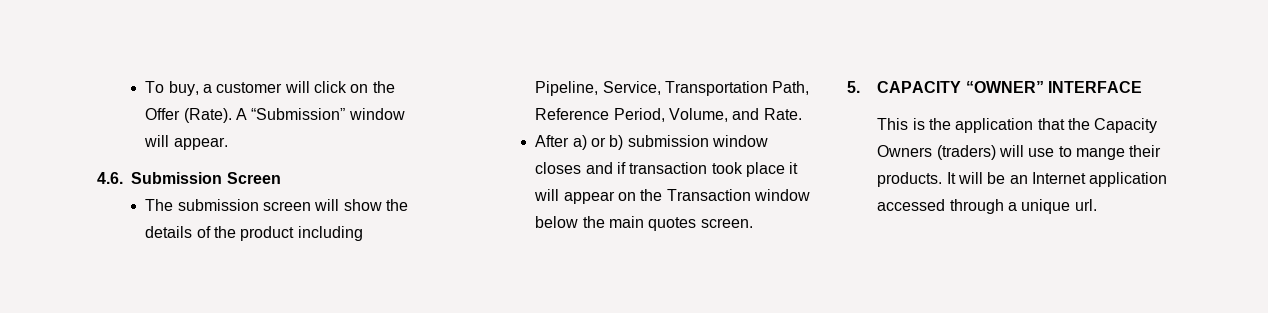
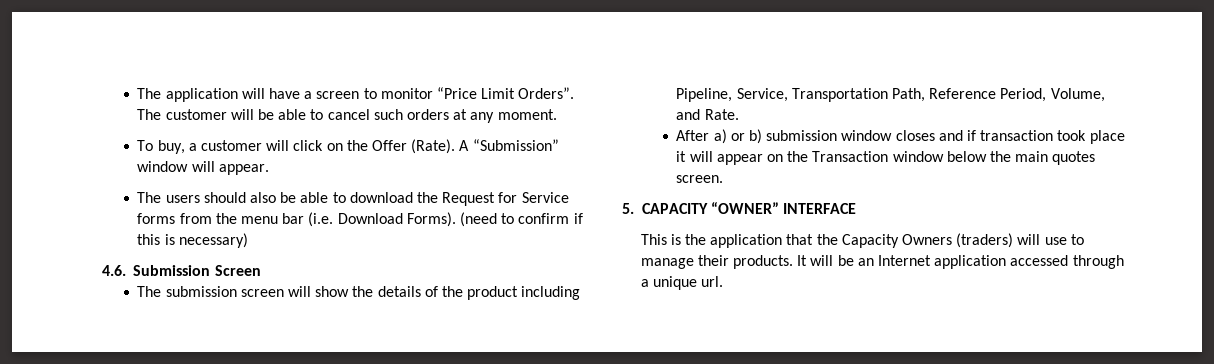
+ The application will have a screen to monitor “Price Limit Orders”. The customer will be able to cancel such orders at any moment.
+ The users should also be able to download the Request for Service forms from the menu bar (i.e. Download Forms). (need to confirm if this is necessary)
- This is the application that the Capacity Owners (traders) will use to mange their products.
+ This is the application that the Capacity Owners (traders) will use to manage their products.

